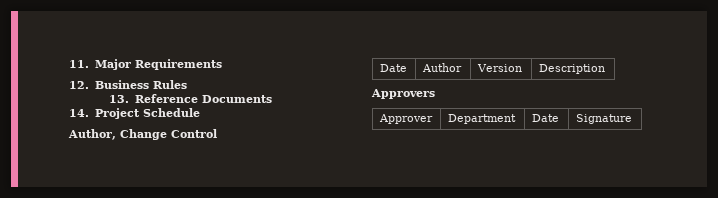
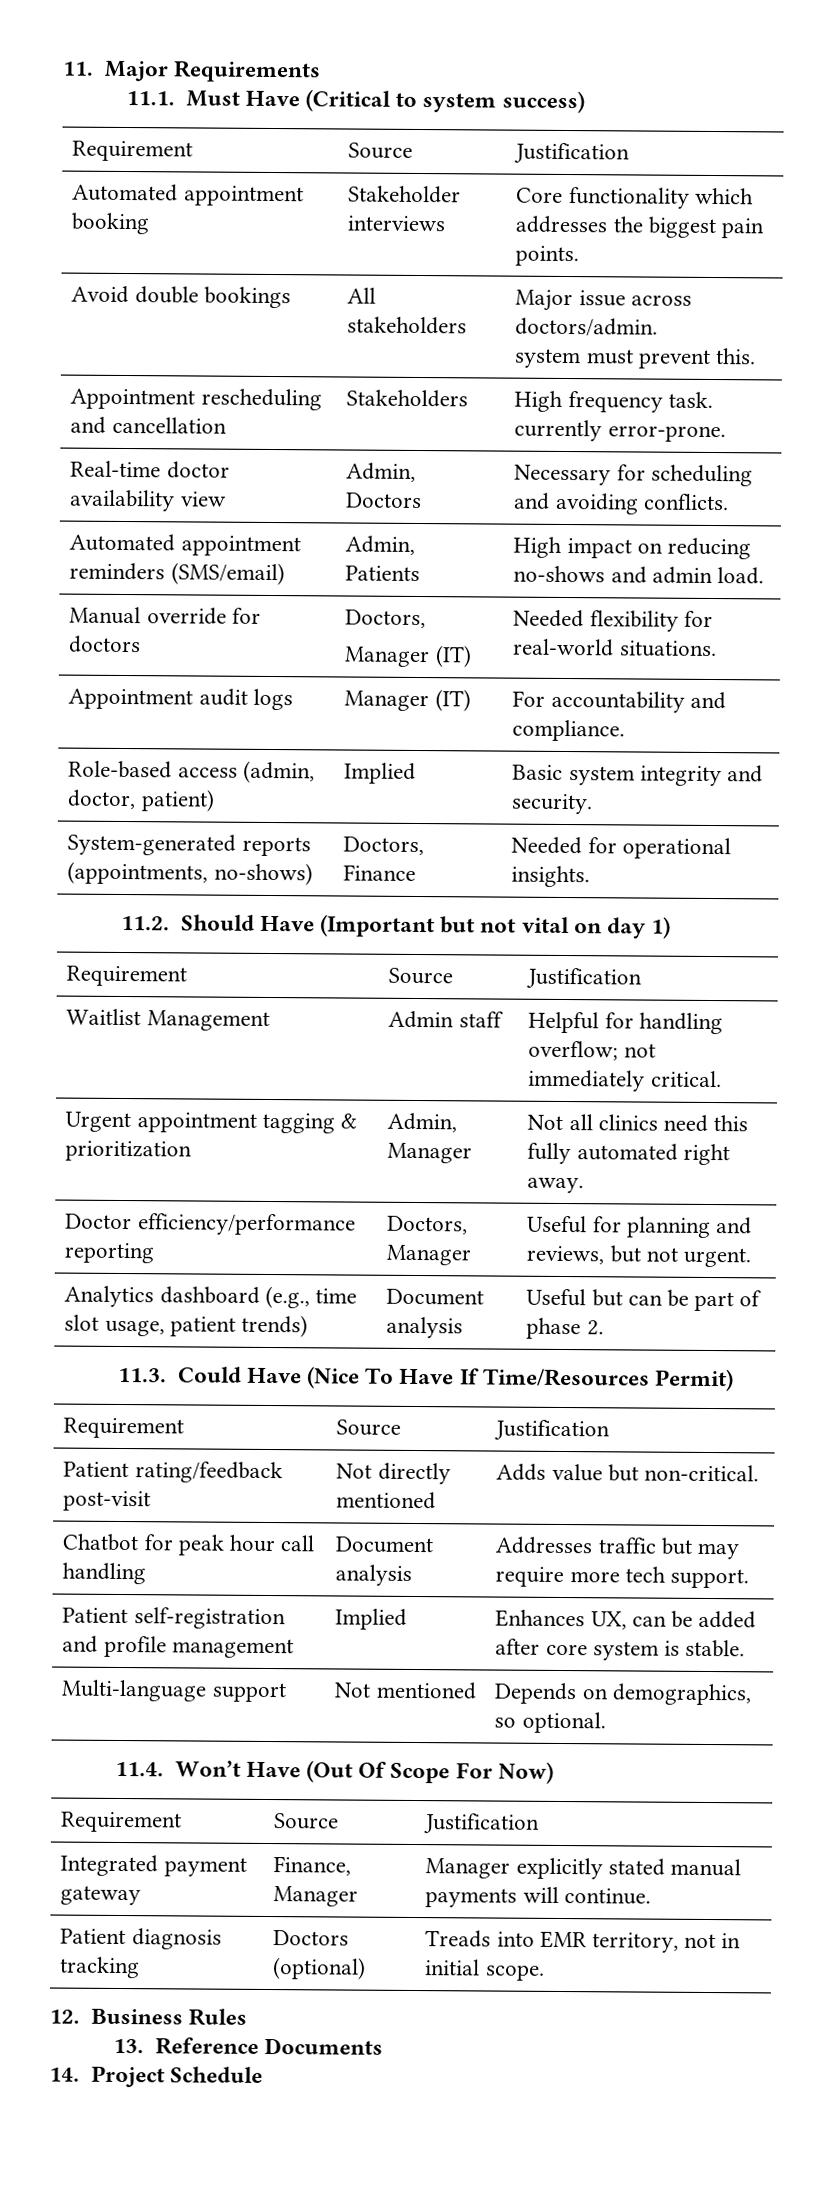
+ 11.1. Must Have (Critical to system success)
+ Requirement | Source | Justification
+ Automated appointment booking | Stakeholder interviews | Core functionality which addresses the biggest pain points.
+ Avoid double bookings | All stakeholders | Major issue across doctors/admin.
+ system must prevent this.
+ Appointment rescheduling and cancellation | Stakeholders | High frequency task. currently error-prone.
+ Real-time doctor availability view | Admin, Doctors | Necessary for scheduling and avoiding conflicts.
+ Automated appointment reminders (SMS/email) | Admin, Patients | High impact on reducing no-shows and admin load.
+ Manual override for doctors | Doctors,
+ Manager (IT) | Needed flexibility for real-world situations.
+ Appointment audit logs | Manager (IT) | For accountability and compliance.
+ Role-based access (admin, doctor, patient) | Implied | Basic system integrity and security.
+ System-generated reports (appointments, no-shows) | Doctors, Finance | Needed for operational insights.
+ 11.2. Should Have (Important but not vital on day 1)
+ Requirement | Source | Justification
+ Waitlist Management | Admin staff | Helpful for handling overflow; not immediately critical.
+ Urgent appointment tagging & prioritization | Admin, Manager | Not all clinics need this fully automated right away.
+ Doctor efficiency/performance reporting | Doctors, Manager | Useful for planning and reviews, but not urgent.
+ Analytics dashboard (e.g., time slot usage, patient trends) | Document analysis | Useful but can be part of phase 2.
+ 11.3. Could Have (Nice To Have If Time/Resources Permit)
+ Requirement | Source | Justification
+ Patient rating/feedback post-visit | Not directly mentioned | Adds value but non-critical.
+ Chatbot for peak hour call handling | Document analysis | Addresses traffic but may require more tech support.
+ Patient self-registration and profile management | Implied | Enhances UX, can be added after core system is stable.
+ Multi-language support | Not mentioned | Depends on demographics, so optional.
+ 11.4. Won’t Have (Out Of Scope For Now)
+ Requirement | Source | Justification
+ Integrated payment gateway | Finance, Manager | Manager explicitly stated manual payments will continue.
+ Patient diagnosis tracking | Doctors (optional) | Treads into EMR territory, not in initial scope.
- Author, Change Control
- Date | Author | Version | Description
- Approvers
- Approver | Department | Date | Signature

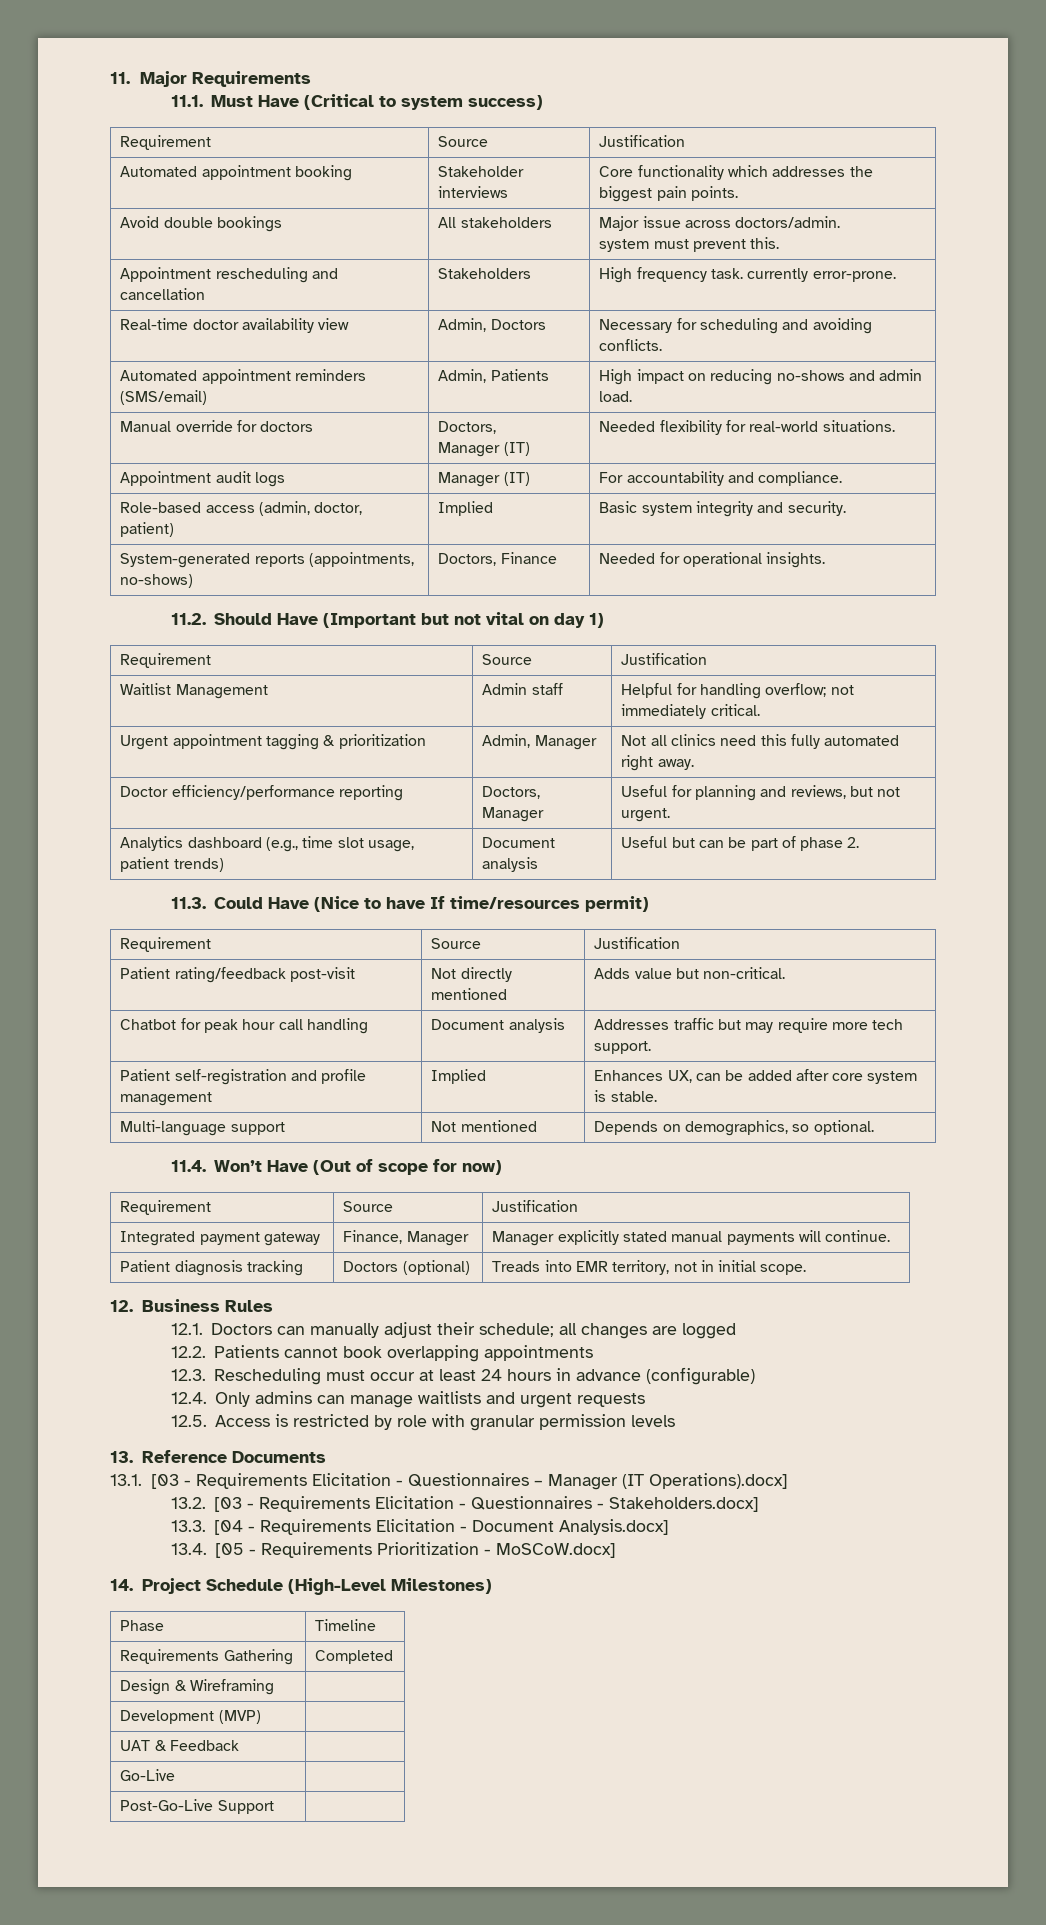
- 11.3. Could Have (Nice To Have If Time/Resources Permit)
+ 11.3. Could Have (Nice to have If time/resources permit)
- 11.4. Won’t Have (Out Of Scope For Now)
+ 11.4. Won’t Have (Out of scope for now)
+ 12.1. Doctors can manually adjust their schedule; all changes are logged
+ 12.2. Patients cannot book overlapping appointments
+ 12.3. Rescheduling must occur at least 24 hours in advance (configurable)
+ 12.4. Only admins can manage waitlists and urgent requests
+ 12.5. Access is restricted by role with granular permission levels
  13. Reference Documents
- 14. Project Schedule
+ 13.1. [03 - Requirements Elicitation - Questionnaires – Manager (IT Operations).docx]
+ 13.2. [03 - Requirements Elicitation - Questionnaires - Stakeholders.docx]
+ 13.3. [04 - Requirements Elicitation - Document Analysis.docx]
+ 13.4. [05 - Requirements Prioritization - MoSCoW.docx]
+ 14. Project Schedule (High-Level Milestones)
+ Phase | Timeline
+ Requirements Gathering | Completed
+ Design & Wireframing |
+ Development (MVP) |
+ UAT & Feedback |
+ Go-Live |
+ Post-Go-Live Support |

